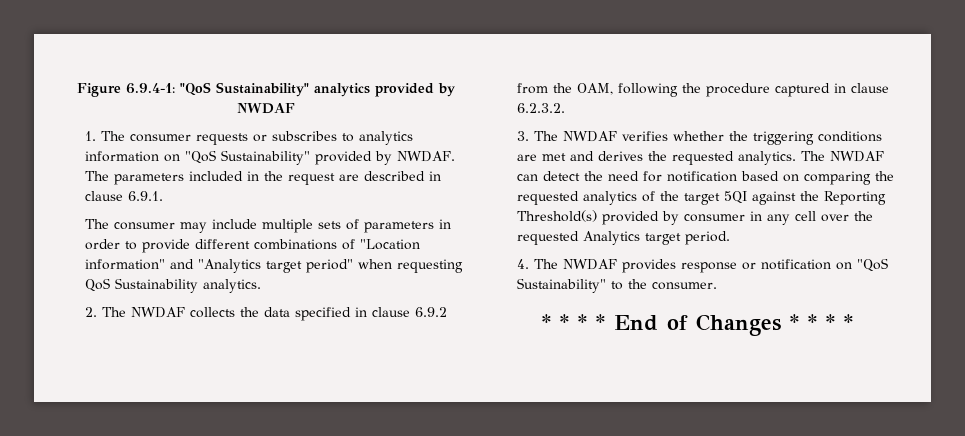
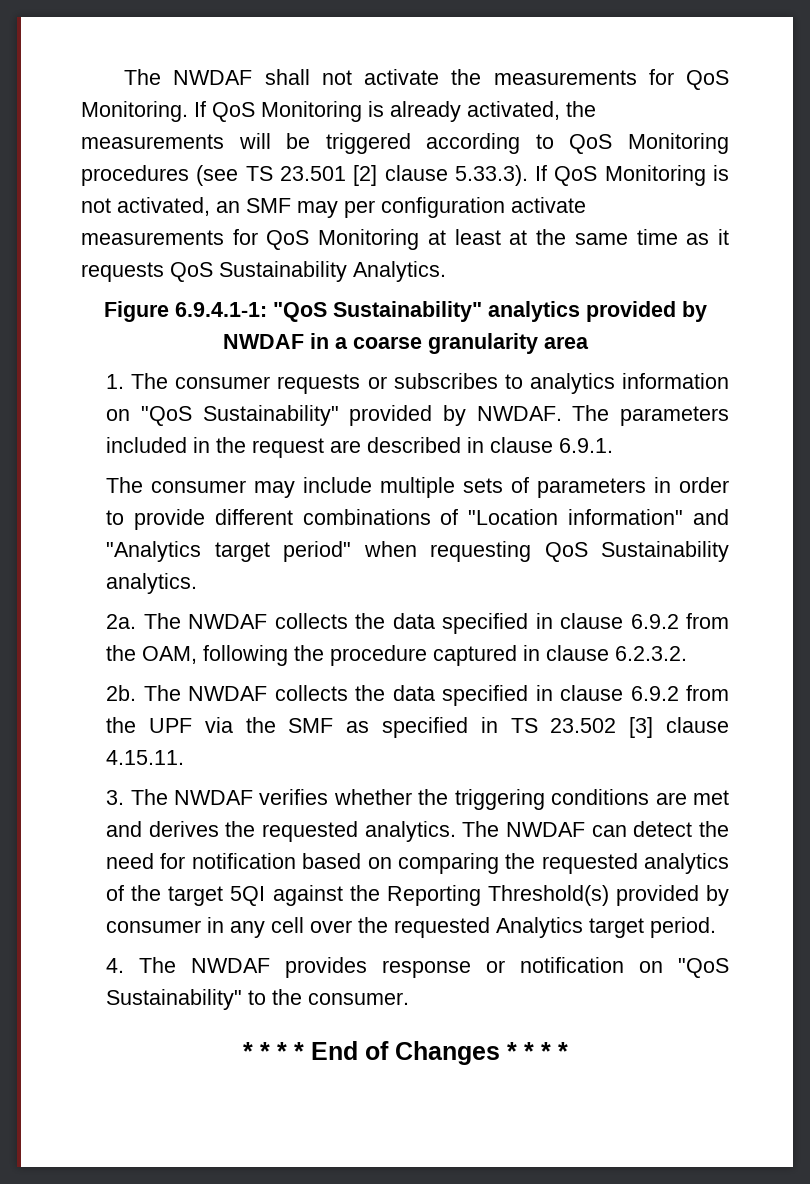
- Figure 6.9.4-1: "QoS Sustainability" analytics provided by NWDAF
+ The NWDAF shall not activate the measurements for QoS Monitoring. If QoS Monitoring is already activated, the measurements will be triggered according to QoS Monitoring procedures (see TS 23.501 [2] clause 5.33.3). If QoS Monitoring is not activated, an SMF may per configuration activate measurements for QoS Monitoring at least at the same time as it requests QoS Sustainability Analytics.
+ Figure 6.9.4.1-1: "QoS Sustainability" analytics provided by NWDAF in a coarse granularity area
- 2. The NWDAF collects the data specified in clause 6.9.2 from the OAM, following the procedure captured in clause 6.2.3.2.
+ 2a. The NWDAF collects the data specified in clause 6.9.2 from the OAM, following the procedure captured in clause 6.2.3.2.
+ 2b. The NWDAF collects the data specified in clause 6.9.2 from the UPF via the SMF as specified in TS 23.502 [3] clause 4.15.11.

